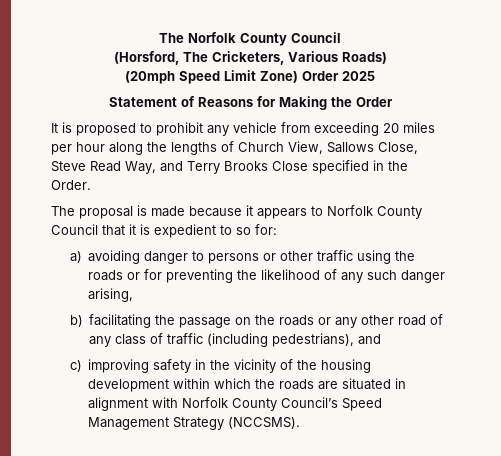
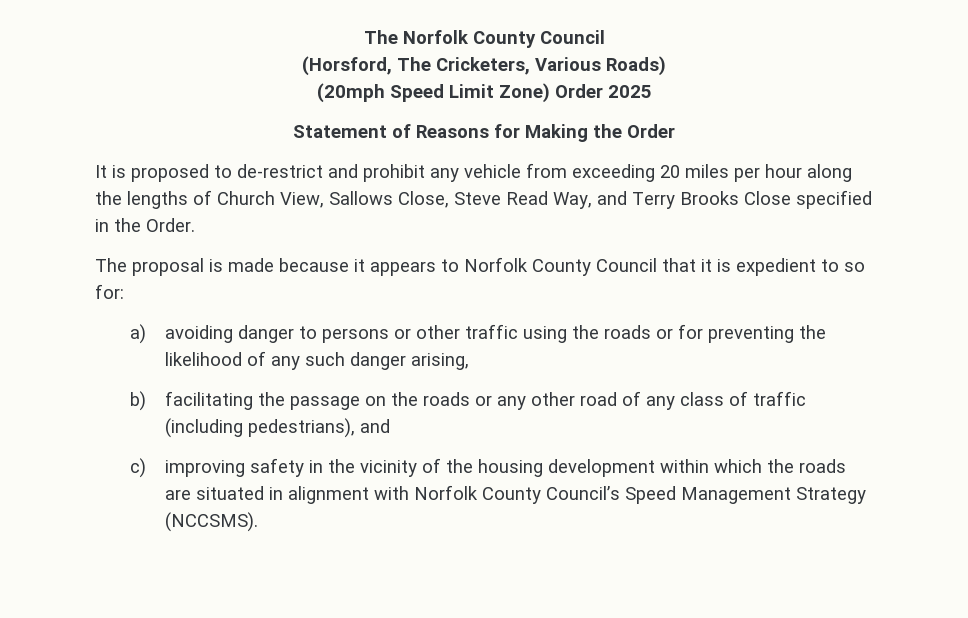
- It is proposed to prohibit any vehicle from exceeding 20 miles per hour along the lengths of Church View, Sallows Close, Steve Read Way, and Terry Brooks Close specified in the Order.
+ It is proposed to de-restrict and prohibit any vehicle from exceeding 20 miles per hour along the lengths of Church View, Sallows Close, Steve Read Way, and Terry Brooks Close specified in the Order.

